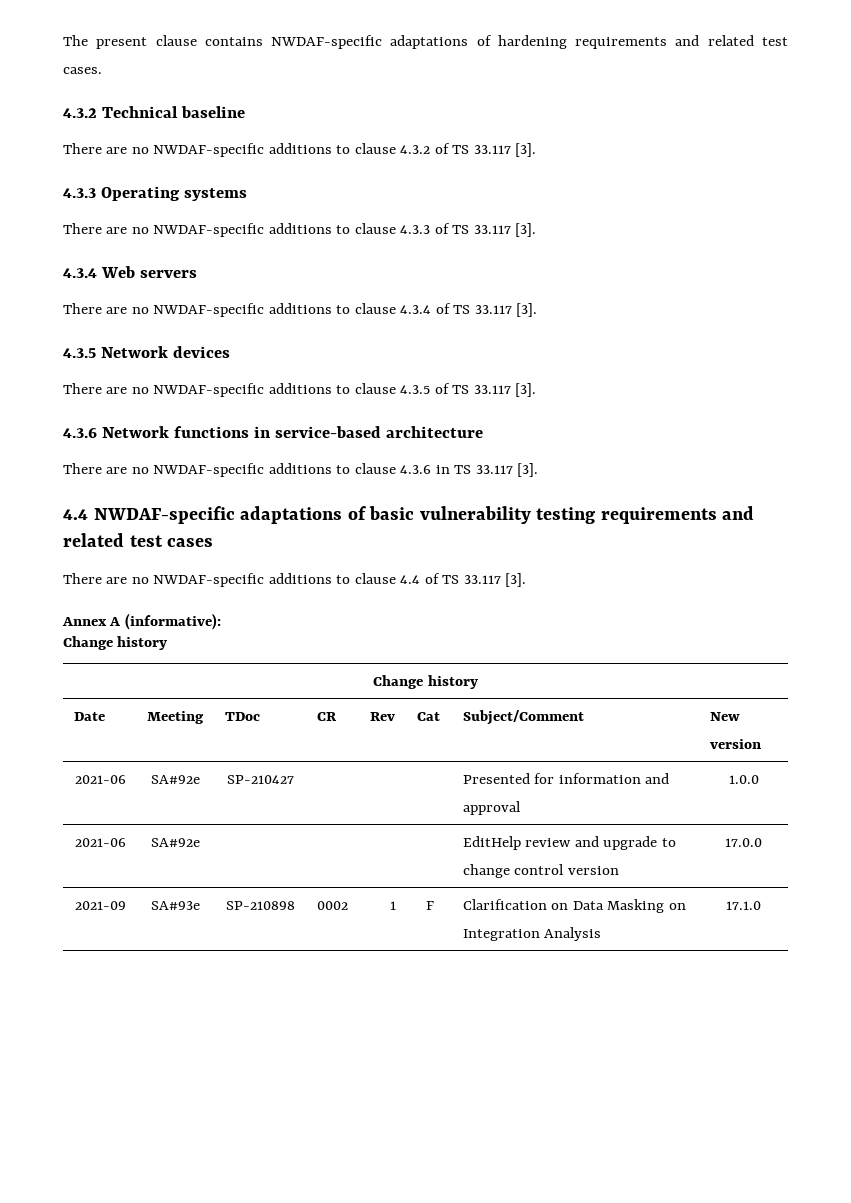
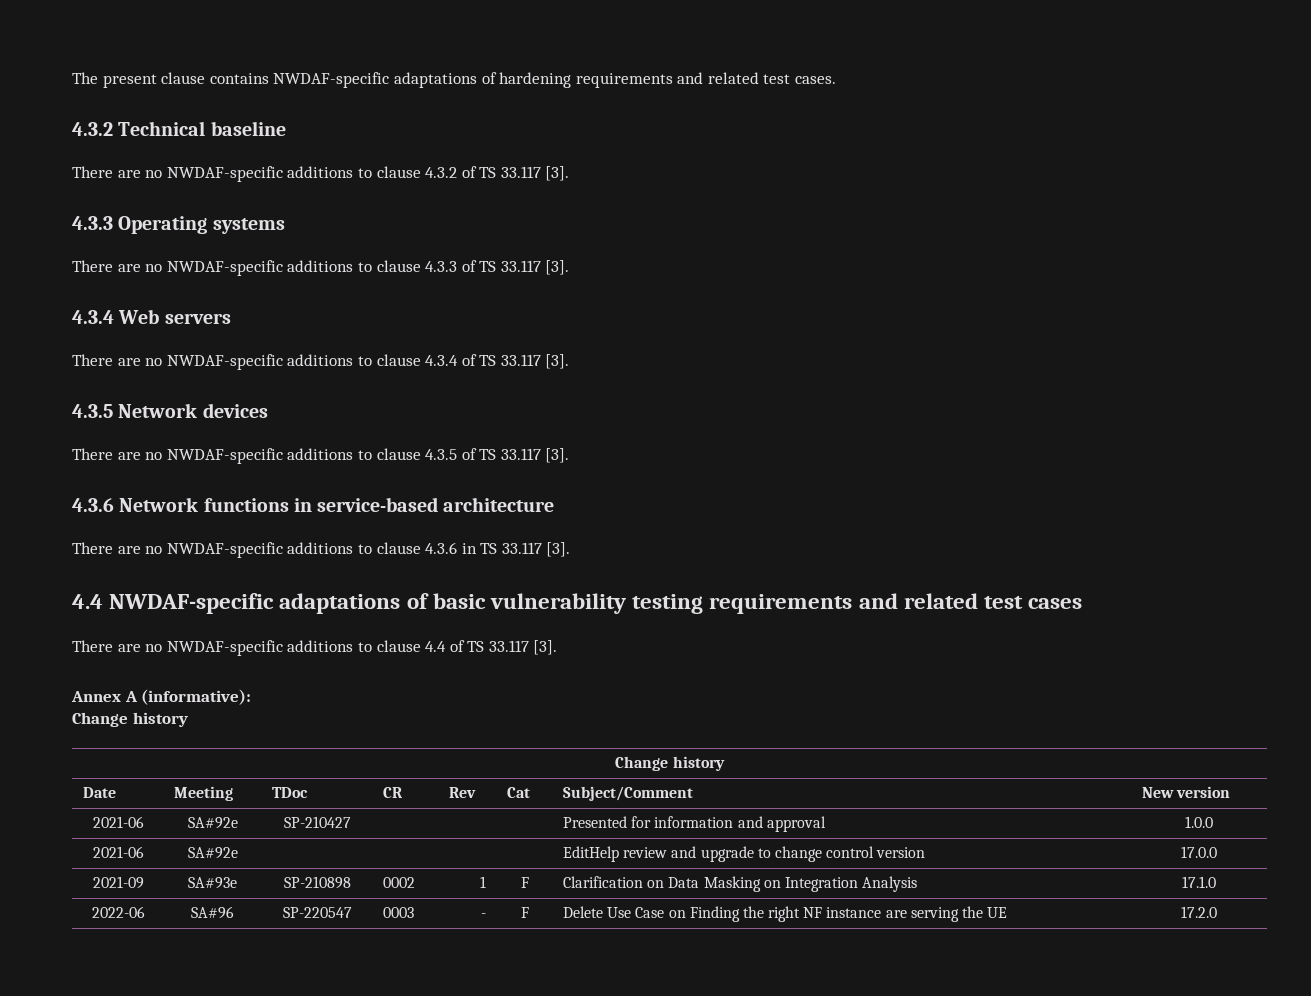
+ 2022-06 | SA#96 | SP-220547 | 0003 | - | F | Delete Use Case on Finding the right NF instance are serving the UE | 17.2.0

